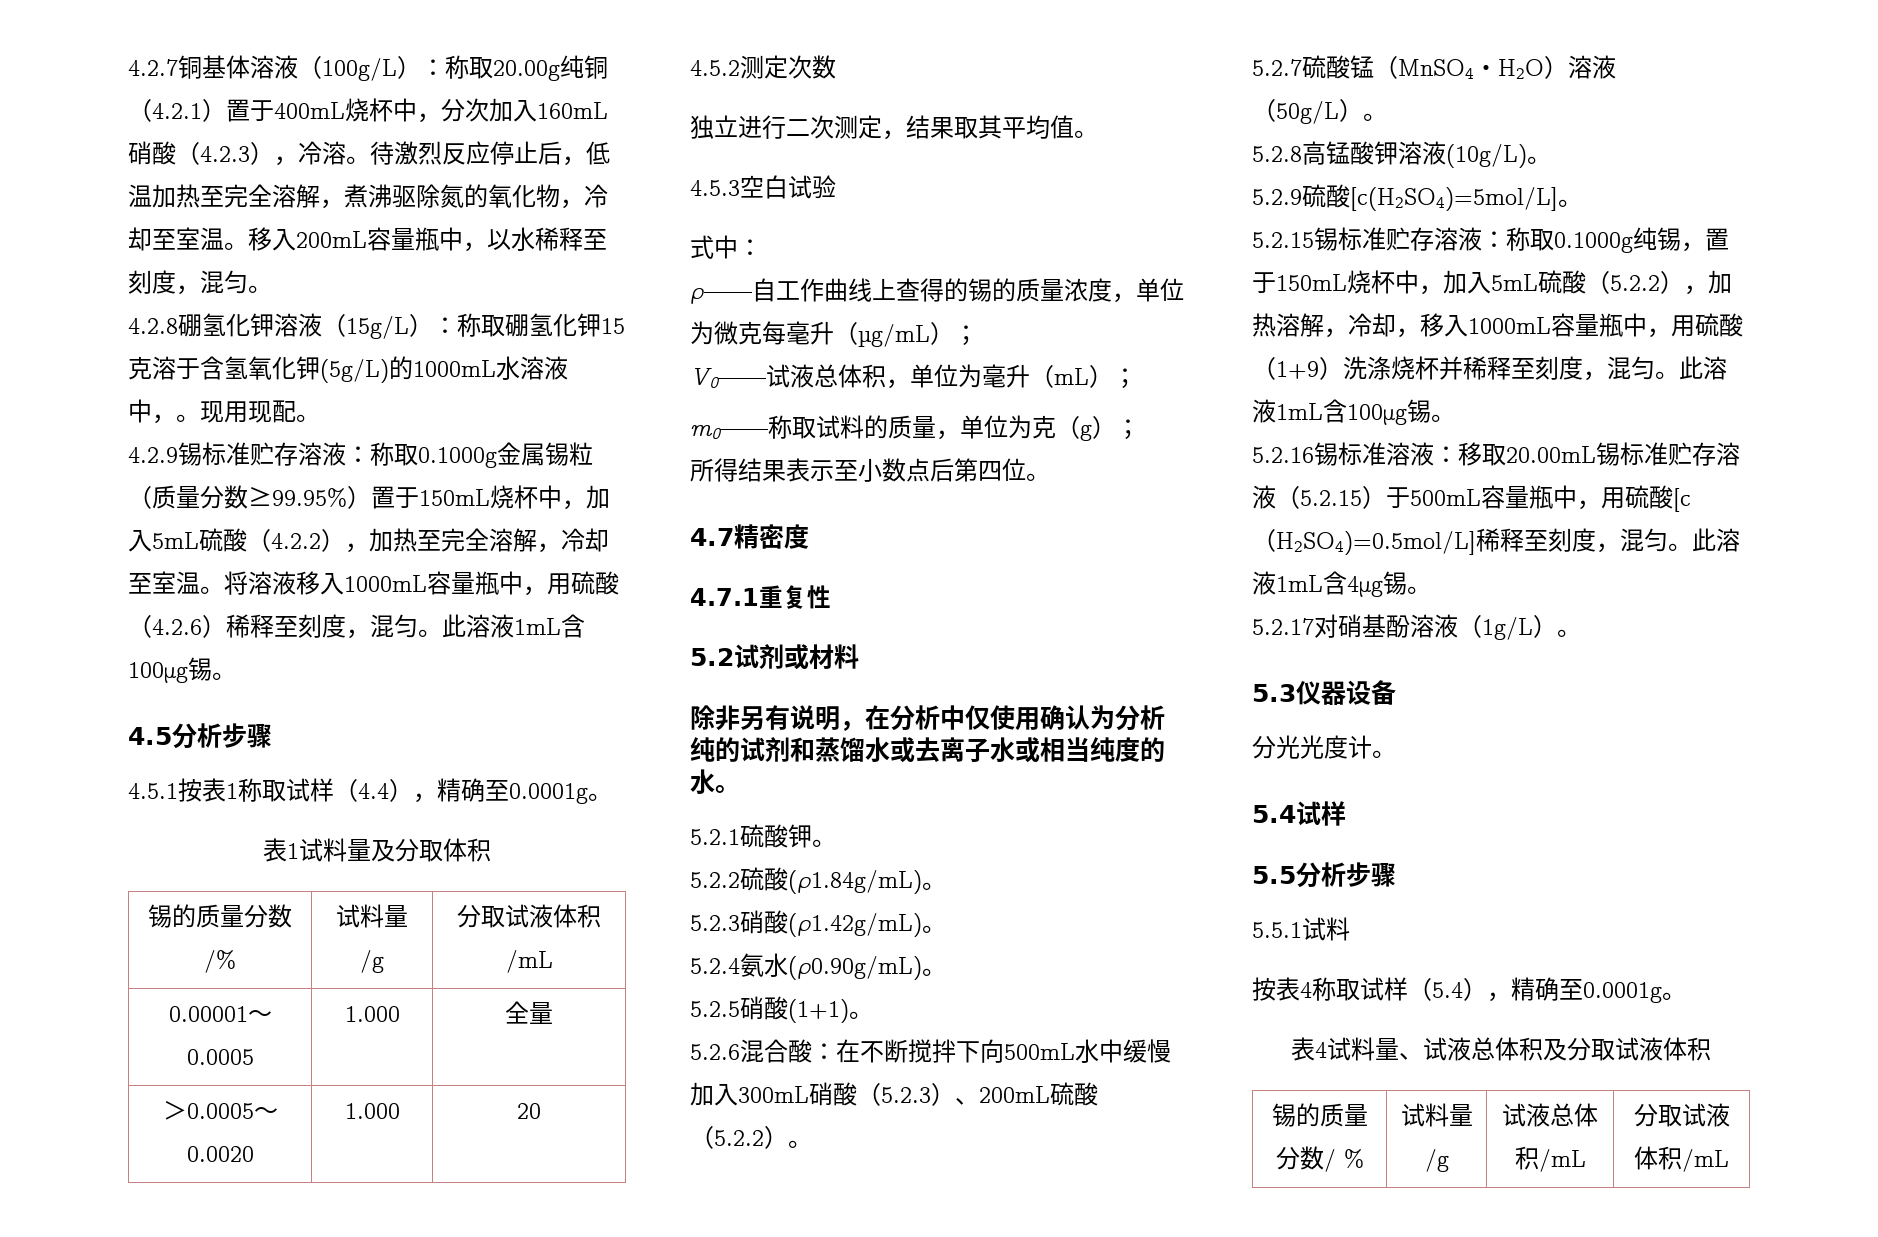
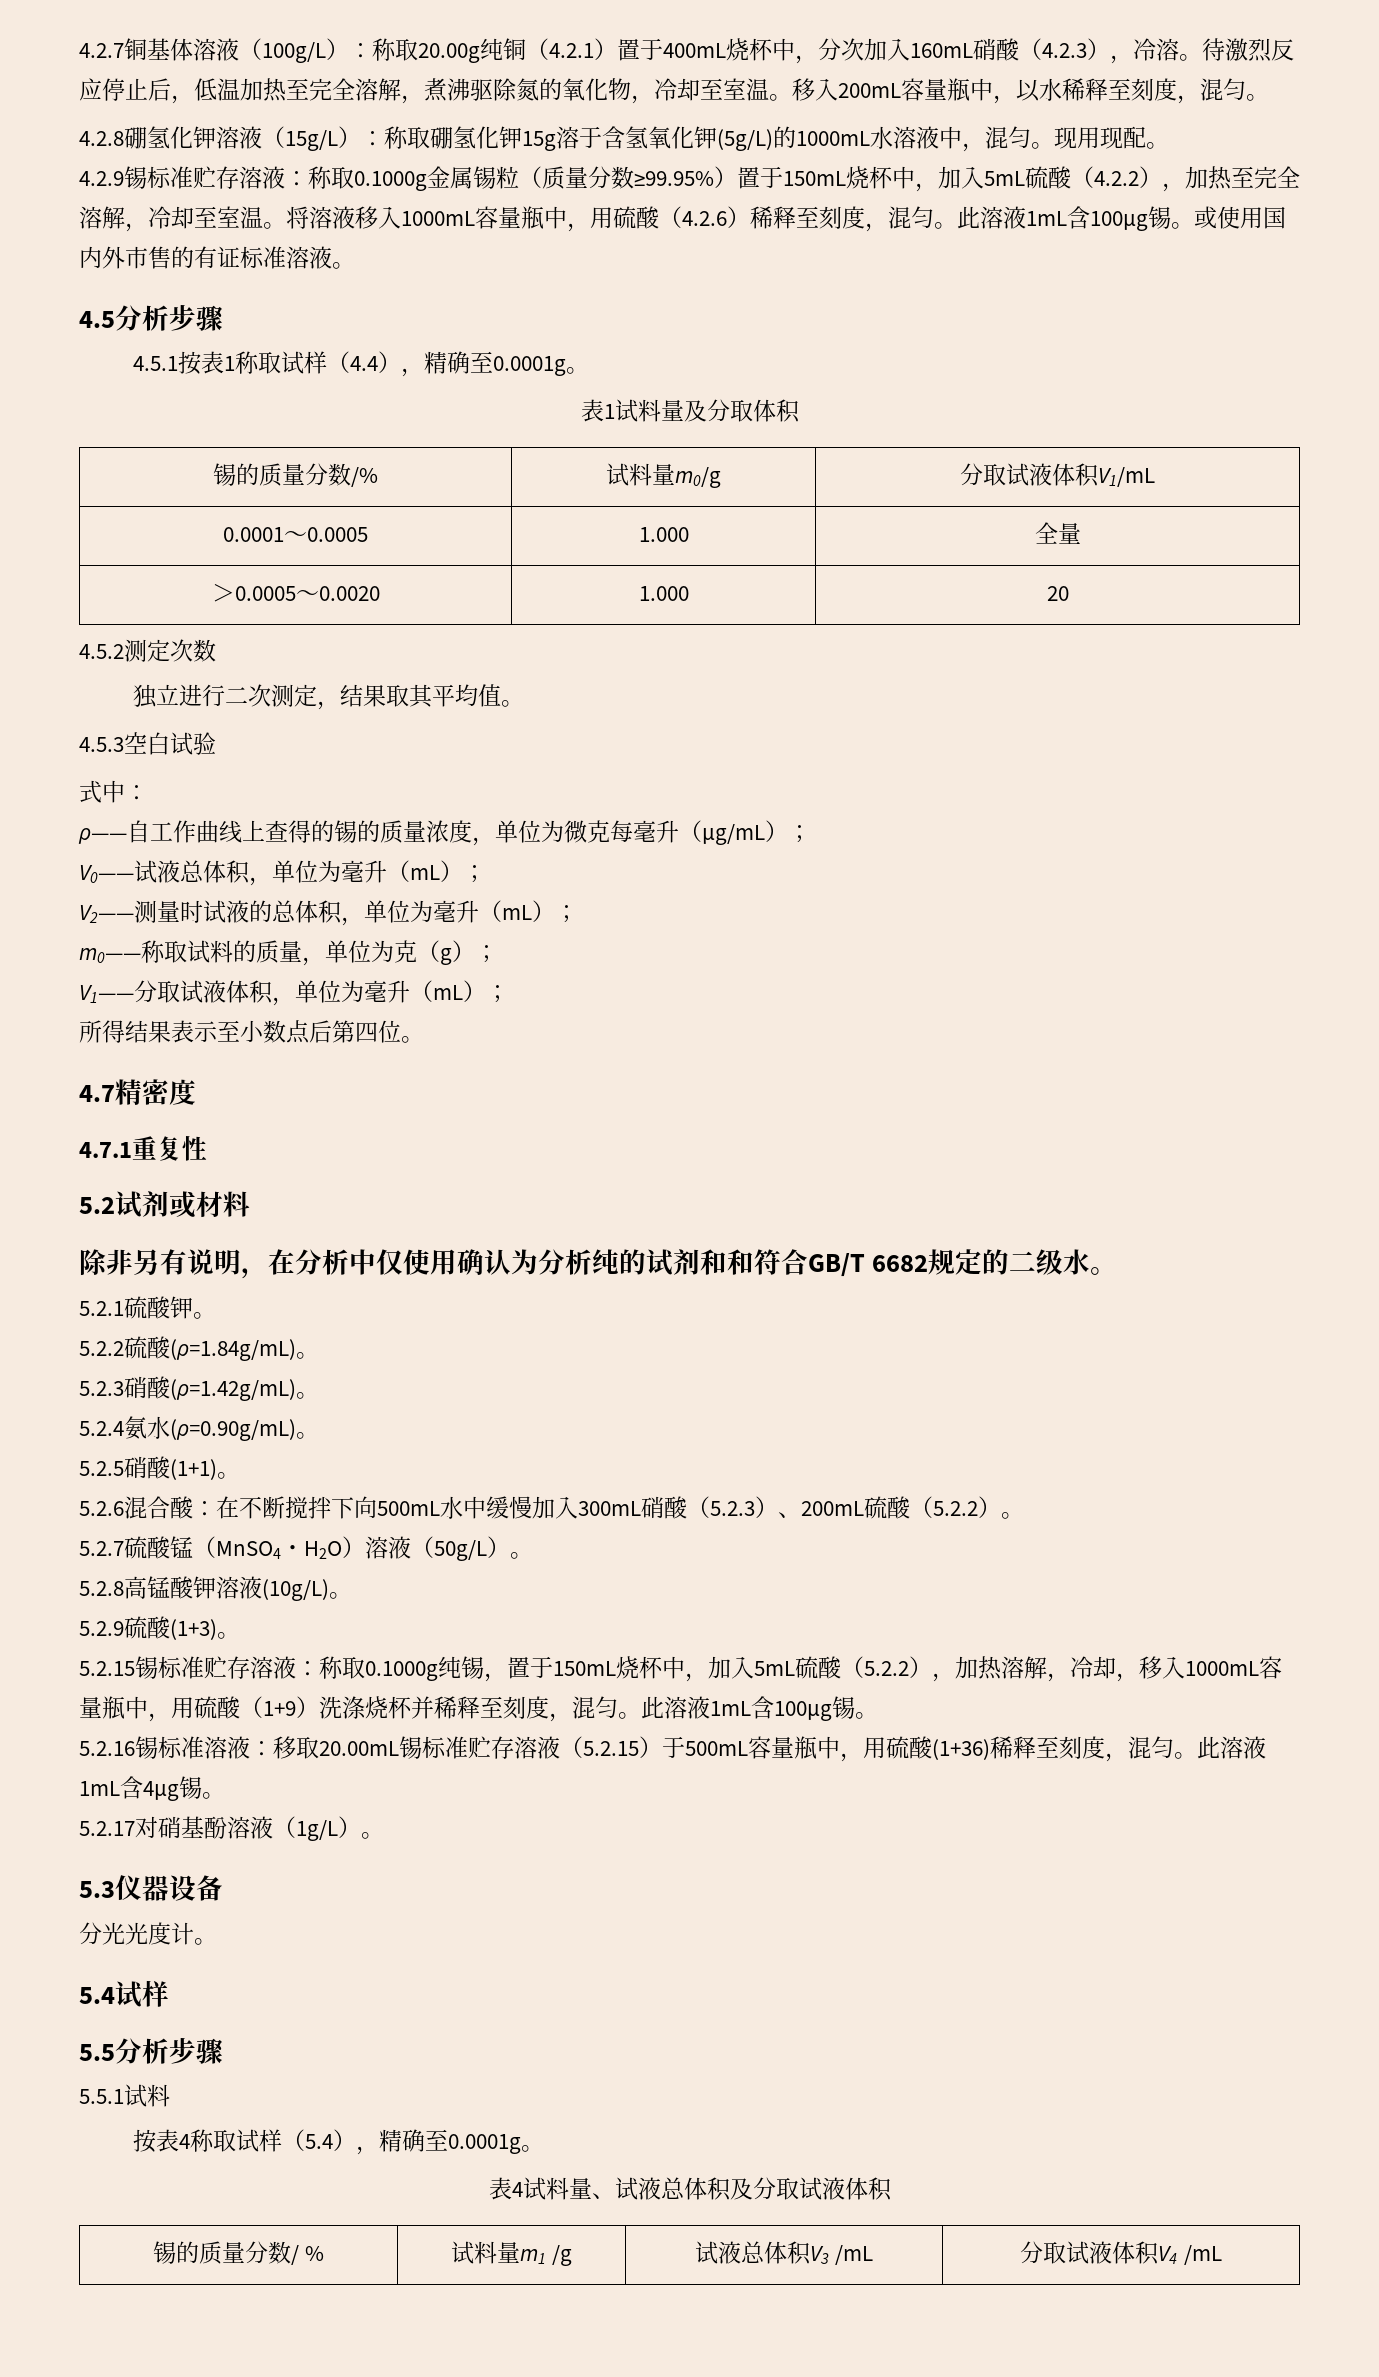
- 4.2.8硼氢化钾溶液（15g/L）：称取硼氢化钾15克溶于含氢氧化钾(5g/L)的1000mL水溶液中，。
+ 4.2.8硼氢化钾溶液（15g/L）：称取硼氢化钾15g溶于含氢氧化钾(5g/L)的1000mL水溶液中，混匀。
+ 或使用国内外市售的有证标准溶液。
- 锡的质量分数/% | 试料量/g | 分取试液体积/mL
- 0.00001～0.0005 | 1.000 | 全量
+ 锡的质量分数/% | 试料量m0/g | 分取试液体积V1/mL
+ 0.0001～0.0005 | 1.000 | 全量
+ V2——测量时试液的总体积，单位为毫升（mL）；
+ V1——分取试液体积，单位为毫升（mL）；
- 除非另有说明，在分析中仅使用确认为分析纯的试剂和蒸馏水或去离子水或相当纯度的水。
+ 除非另有说明，在分析中仅使用确认为分析纯的试剂和和符合GB/T 6682规定的二级水。
- 5.2.2硫酸(ρ1.84g/mL)。
+ 5.2.2硫酸(ρ=1.84g/mL)。
- 5.2.3硝酸(ρ1.42g/mL)。
+ 5.2.3硝酸(ρ=1.42g/mL)。
- 5.2.4氨水(ρ0.90g/mL)。
+ 5.2.4氨水(ρ=0.90g/mL)。
- 5.2.9硫酸[c(H2SO4)=5mol/L]。
+ 5.2.9硫酸(1+3)。
- 5.2.16锡标准溶液：移取20.00mL锡标准贮存溶液（5.2.15）于500mL容量瓶中，用硫酸[c（H2SO4)=0.5mol/L]稀释至刻度，混匀。
+ 5.2.16锡标准溶液：移取20.00mL锡标准贮存溶液（5.2.15）于500mL容量瓶中，用硫酸(1+36)稀释至刻度，混匀。
- 锡的质量分数/ % | 试料量/g | 试液总体积/mL | 分取试液体积/mL
+ 锡的质量分数/ % | 试料量m1 /g | 试液总体积V3 /mL | 分取试液体积V4 /mL

